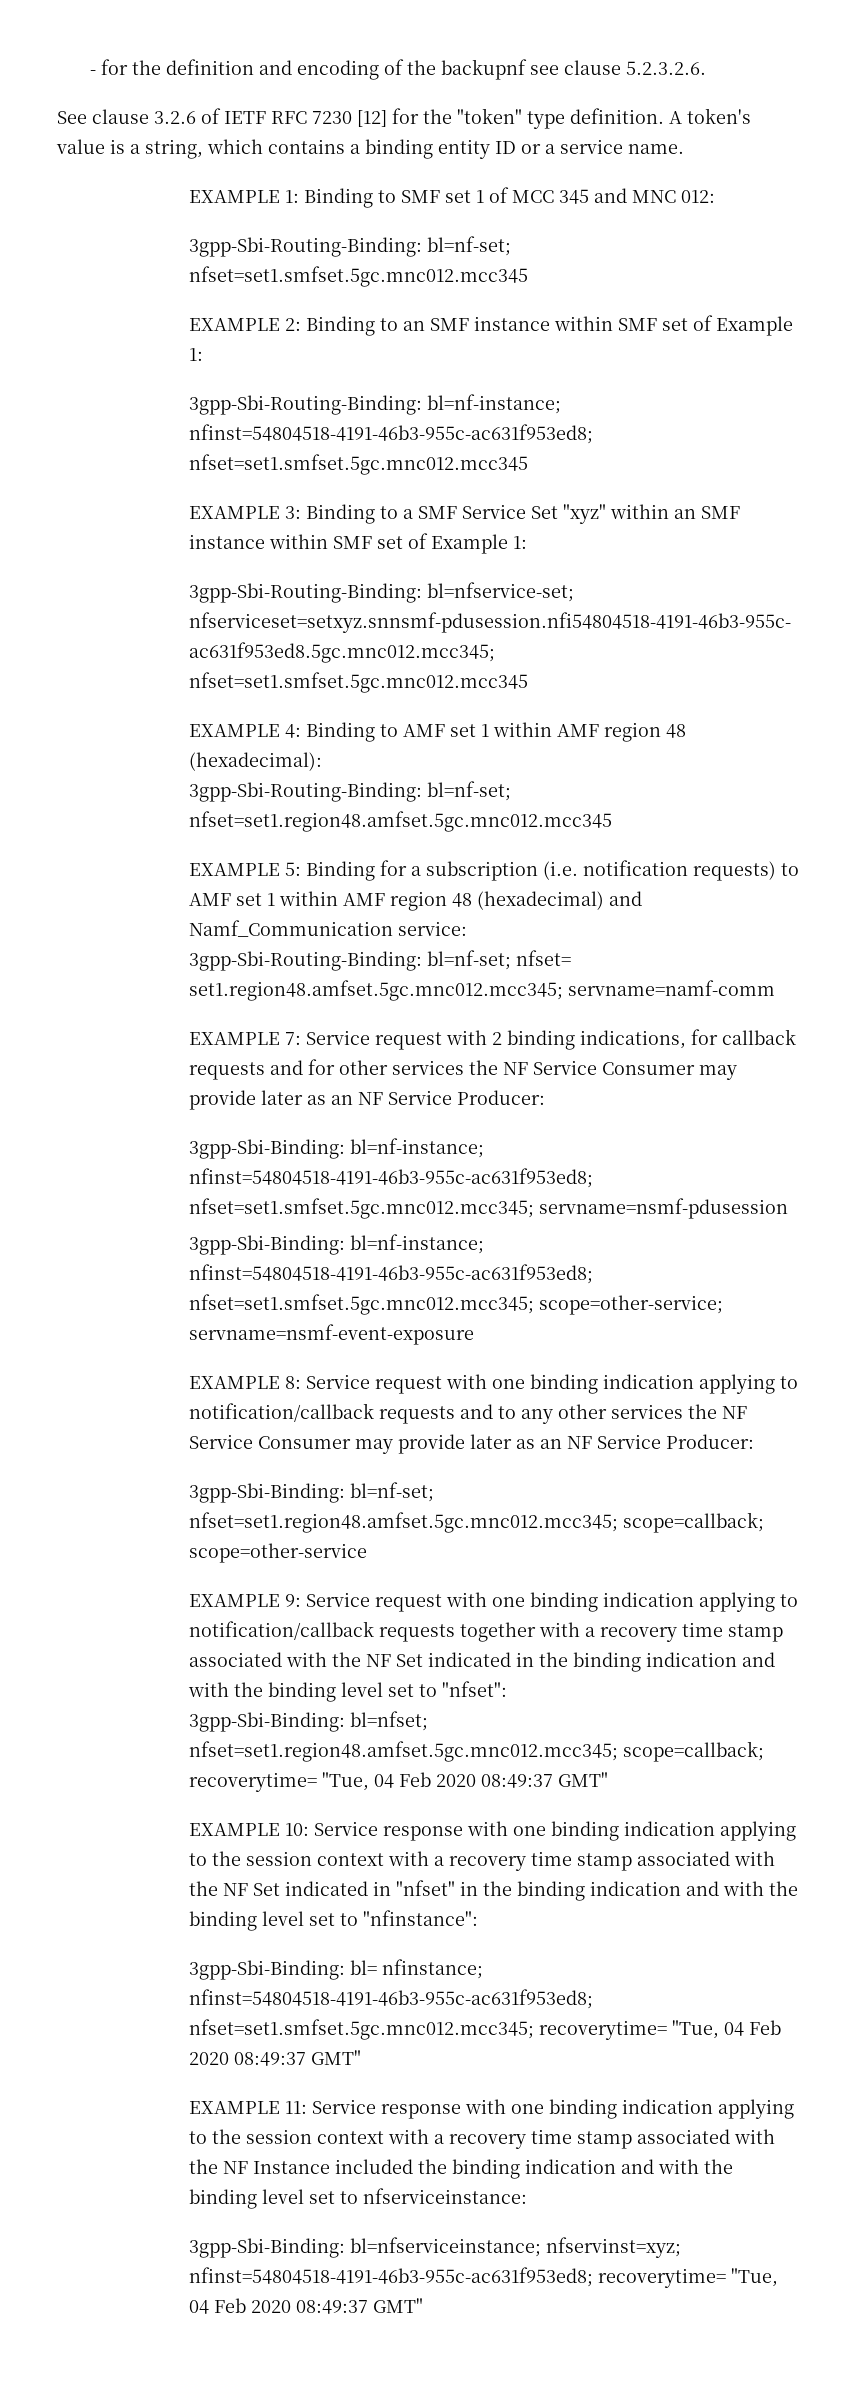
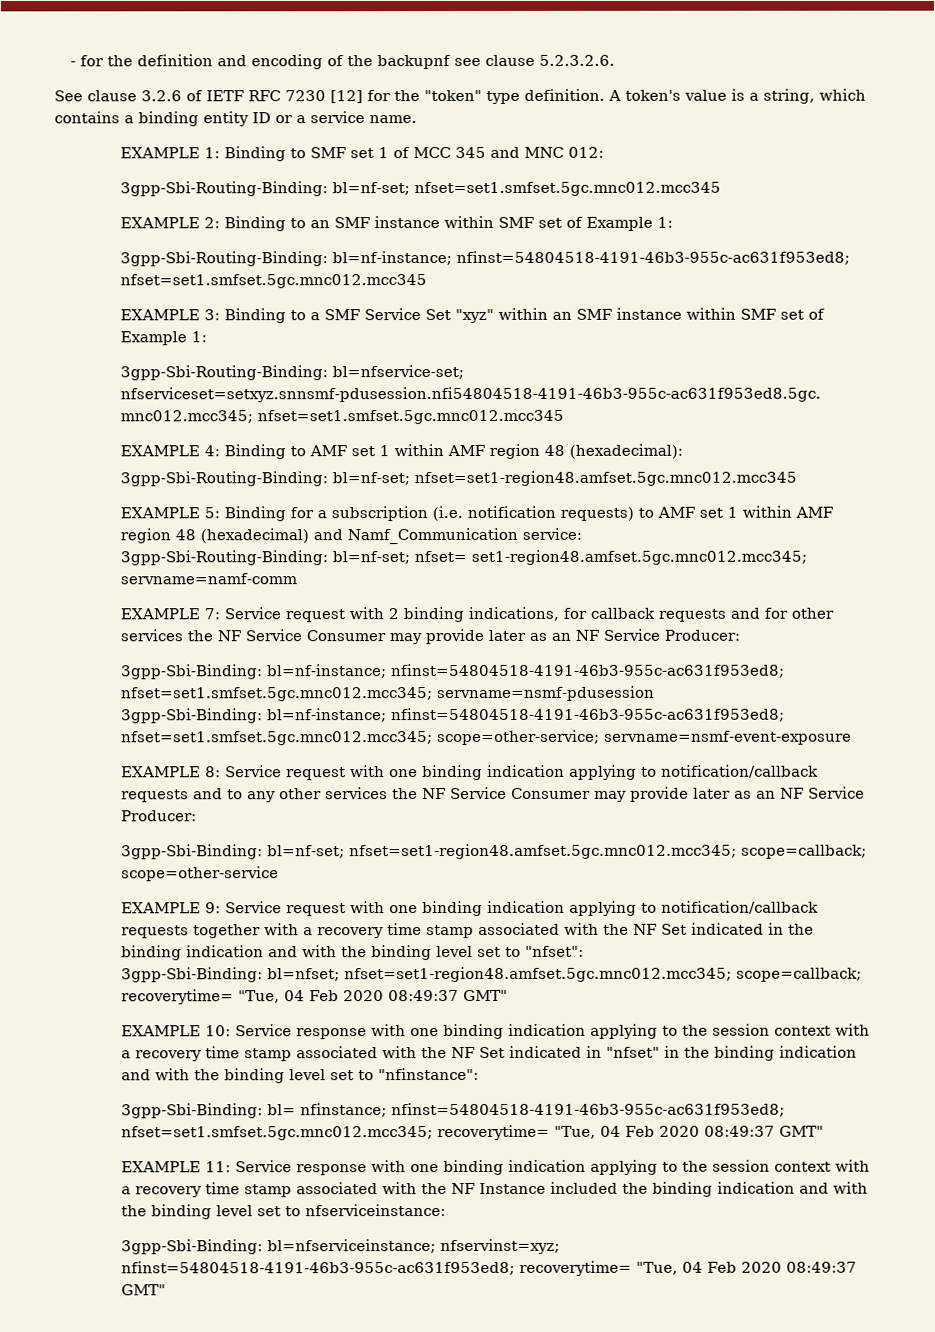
- 3gpp-Sbi-Routing-Binding: bl=nf-set; nfset=set1.region48.amfset.5gc.mnc012.mcc345
+ 3gpp-Sbi-Routing-Binding: bl=nf-set; nfset=set1-region48.amfset.5gc.mnc012.mcc345
- 3gpp-Sbi-Routing-Binding: bl=nf-set; nfset= set1.region48.amfset.5gc.mnc012.mcc345; servname=namf-comm
+ 3gpp-Sbi-Routing-Binding: bl=nf-set; nfset= set1-region48.amfset.5gc.mnc012.mcc345; servname=namf-comm
- 3gpp-Sbi-Binding: bl=nf-set; nfset=set1.region48.amfset.5gc.mnc012.mcc345; scope=callback; scope=other-service
+ 3gpp-Sbi-Binding: bl=nf-set; nfset=set1-region48.amfset.5gc.mnc012.mcc345; scope=callback; scope=other-service
- 3gpp-Sbi-Binding: bl=nfset; nfset=set1.region48.amfset.5gc.mnc012.mcc345; scope=callback; recoverytime= "Tue, 04 Feb 2020 08:49:37 GMT"
+ 3gpp-Sbi-Binding: bl=nfset; nfset=set1-region48.amfset.5gc.mnc012.mcc345; scope=callback; recoverytime= "Tue, 04 Feb 2020 08:49:37 GMT"

